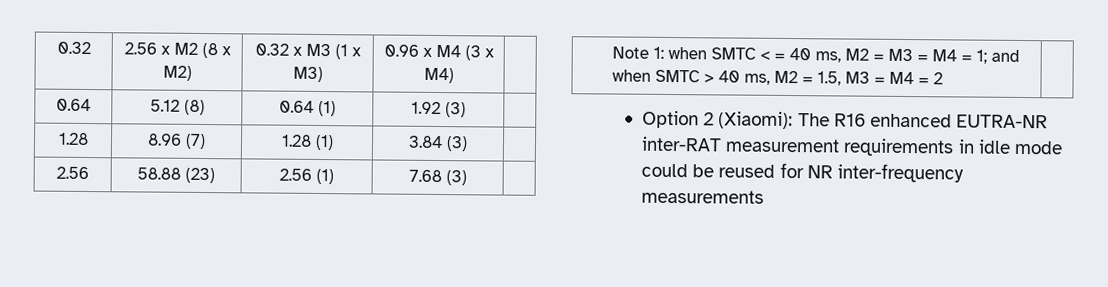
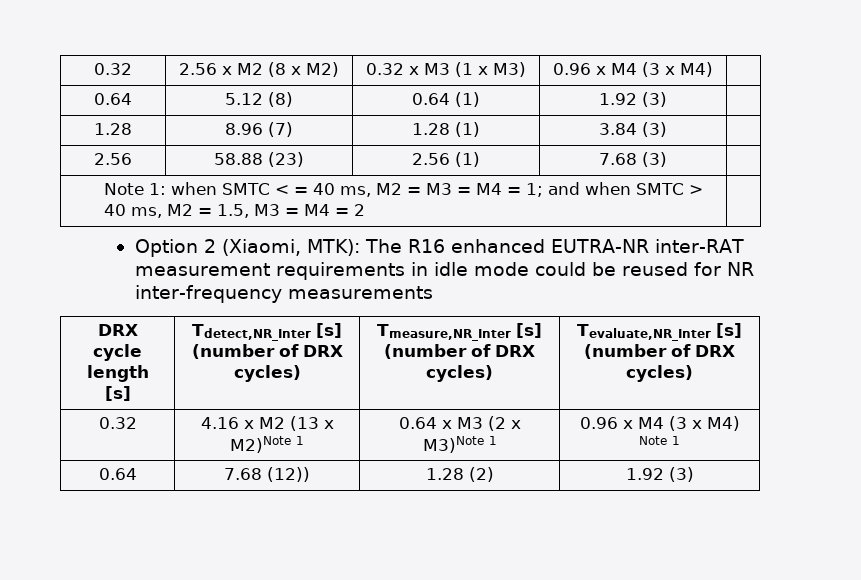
- Option 2 (Xiaomi): The R16 enhanced EUTRA-NR inter-RAT measurement requirements in idle mode could be reused for NR inter-frequency measurements
+ Option 2 (Xiaomi, MTK): The R16 enhanced EUTRA-NR inter-RAT measurement requirements in idle mode could be reused for NR inter-frequency measurements
+ DRX cycle length [s] | Tdetect,NR_Inter [s] (number of DRX cycles) | Tmeasure,NR_Inter [s] (number of DRX cycles) | Tevaluate,NR_Inter [s] (number of DRX cycles)
+ 0.32 | 4.16 x M2 (13 x M2)Note 1 | 0.64 x M3 (2 x M3)Note 1 | 0.96 x M4 (3 x M4) Note 1
+ 0.64 | 7.68 (12)) | 1.28 (2) | 1.92 (3)

